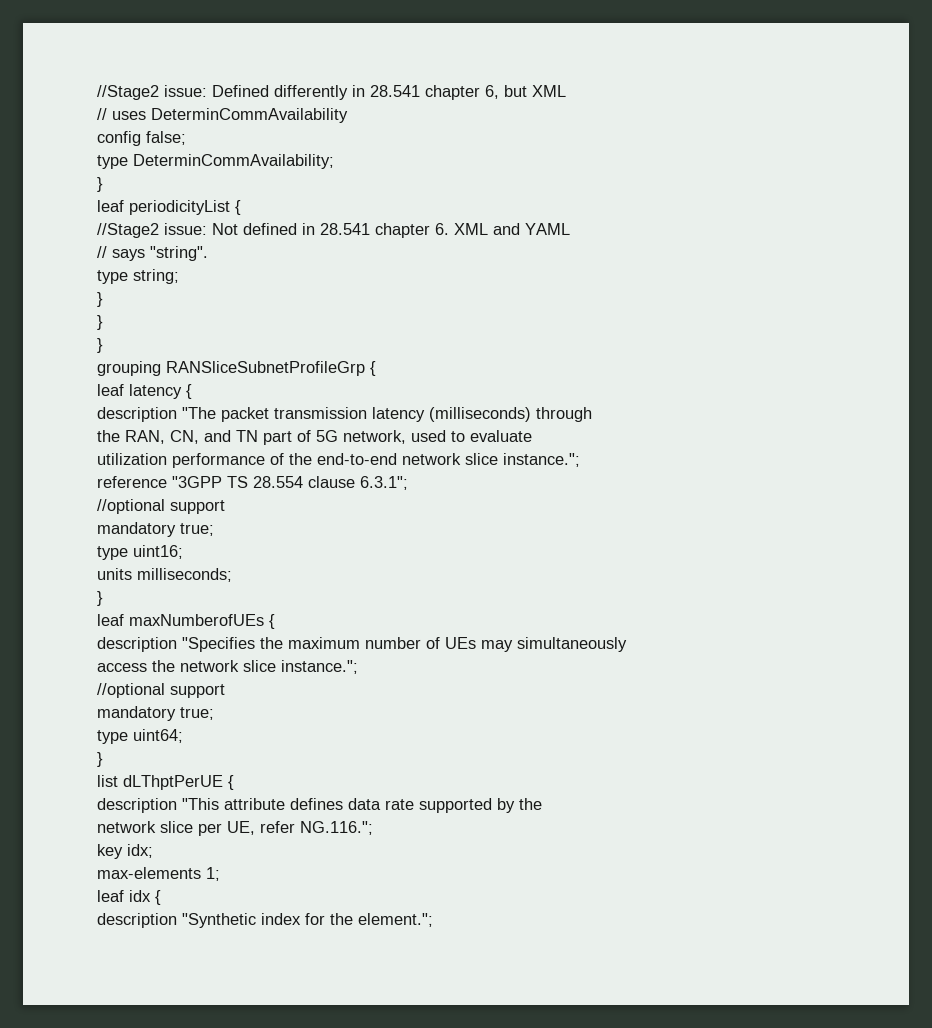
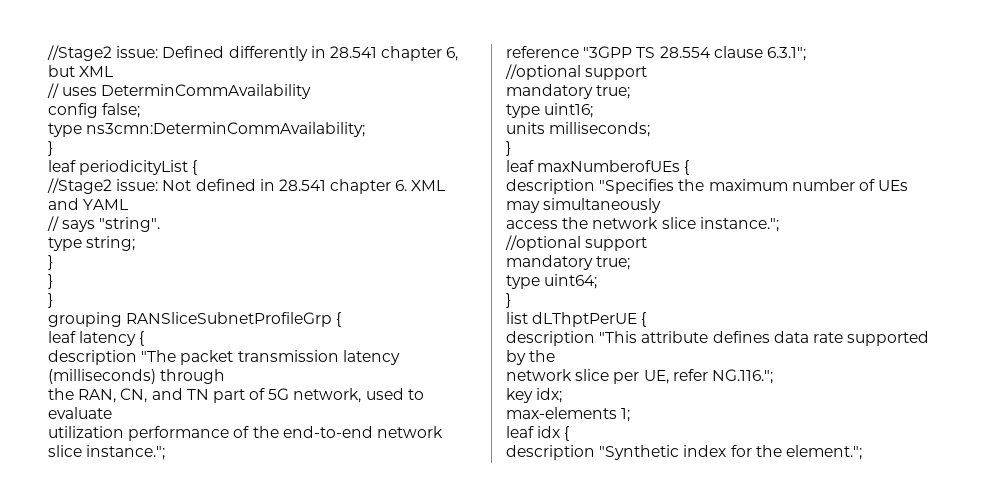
- type DeterminCommAvailability;
+ type ns3cmn:DeterminCommAvailability;

